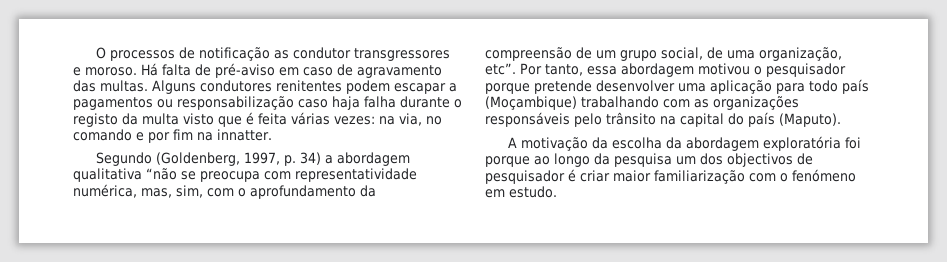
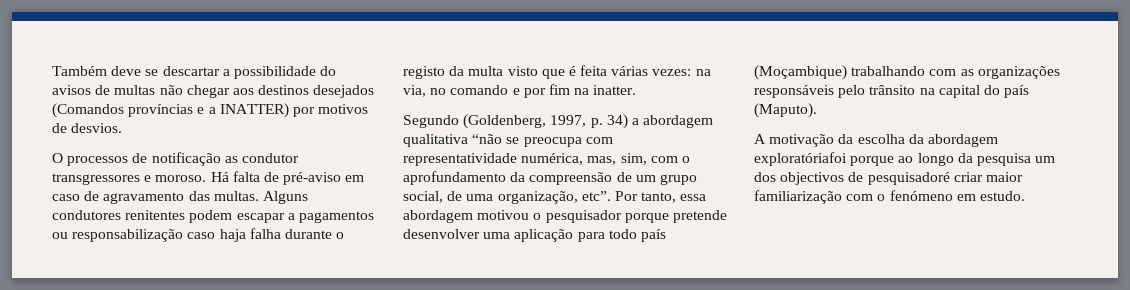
+ Também deve se descartar a possibilidade do avisos de multas não chegar aos destinos desejados (Comandos províncias e a INATTER) por motivos de desvios.
- Alguns condutores renitentes podem escapar a pagamentos ou responsabilização caso haja falha durante o registo da multa visto que é feita várias vezes: na via, no comando e por fim na innatter.
+ Alguns condutores renitentes podem escapar a pagamentos ou responsabilização caso haja falha durante o registo da multa visto que é feita várias vezes: na via, no comando e por fim na inatter.
- A motivação da escolha da abordagem exploratória foi porque ao longo da pesquisa um dos objectivos de pesquisador é criar maior familiarização com o fenómeno em estudo.
+ A motivação da escolha da abordagem exploratóriafoi porque ao longo da pesquisa um dos objectivos de pesquisadoré criar maior familiarização com o fenómeno em estudo.

